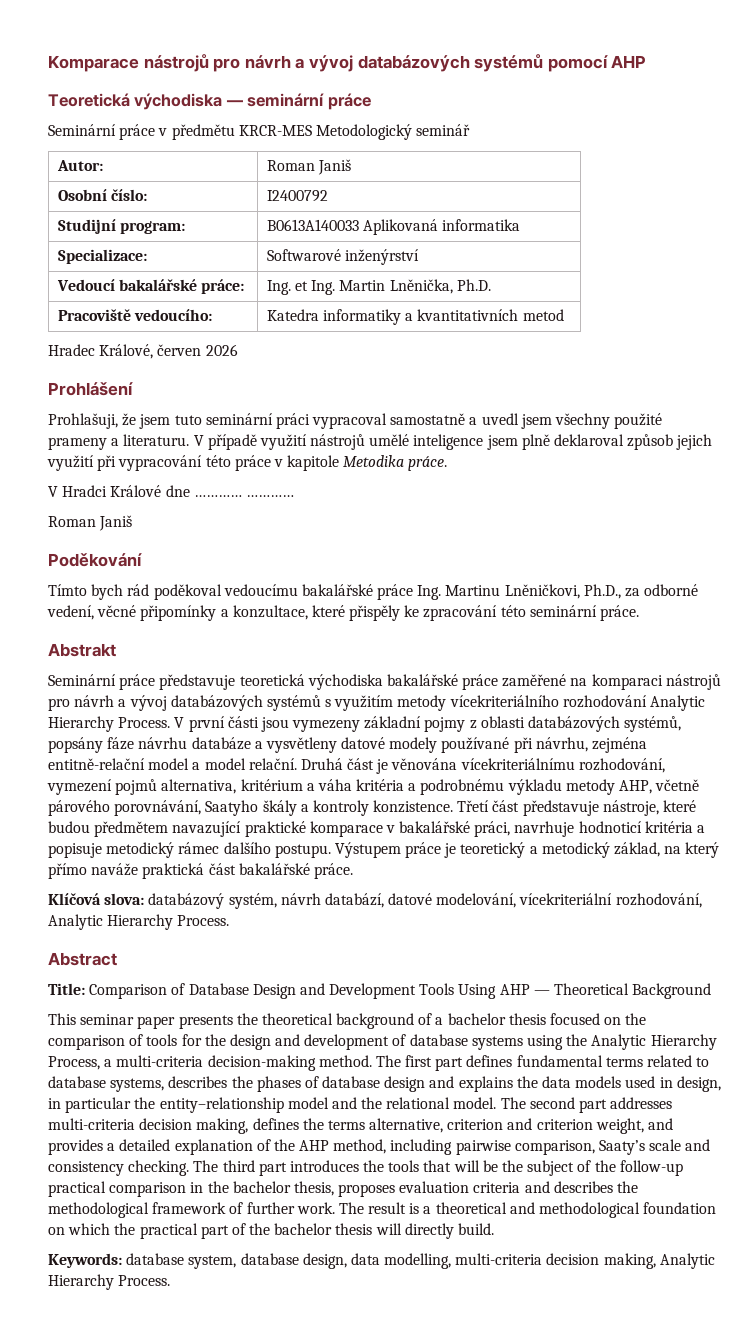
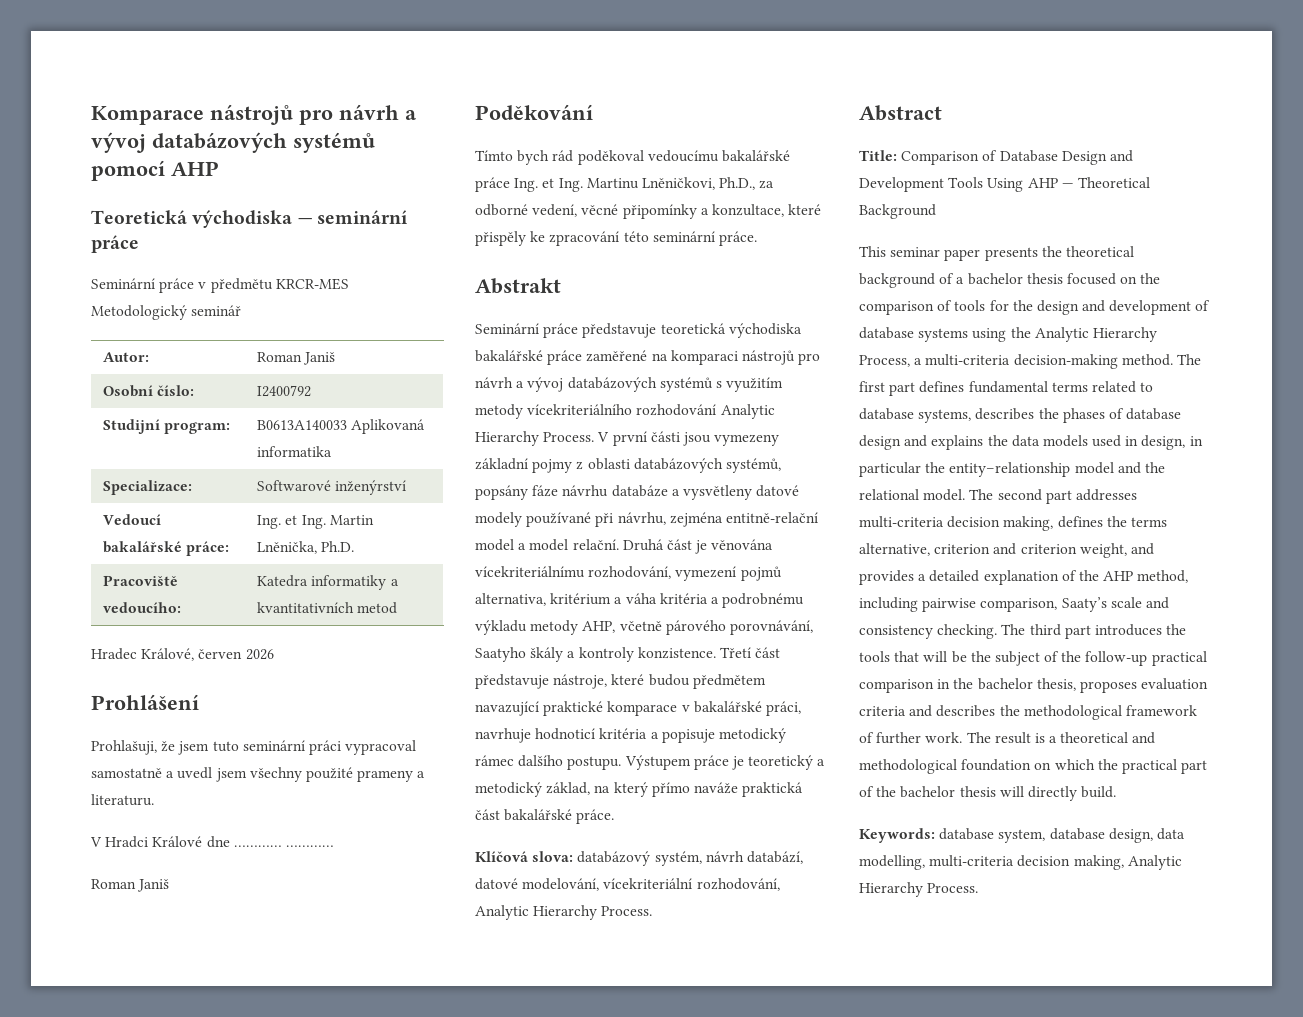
- V případě využití nástrojů umělé inteligence jsem plně deklaroval způsob jejich využití při vypracování této práce v kapitole Metodika práce.
- Tímto bych rád poděkoval vedoucímu bakalářské práce Ing. Martinu Lněničkovi, Ph.D., za odborné vedení, věcné připomínky a konzultace, které přispěly ke zpracování této seminární práce.
+ Tímto bych rád poděkoval vedoucímu bakalářské práce Ing. et Ing. Martinu Lněničkovi, Ph.D., za odborné vedení, věcné připomínky a konzultace, které přispěly ke zpracování této seminární práce.

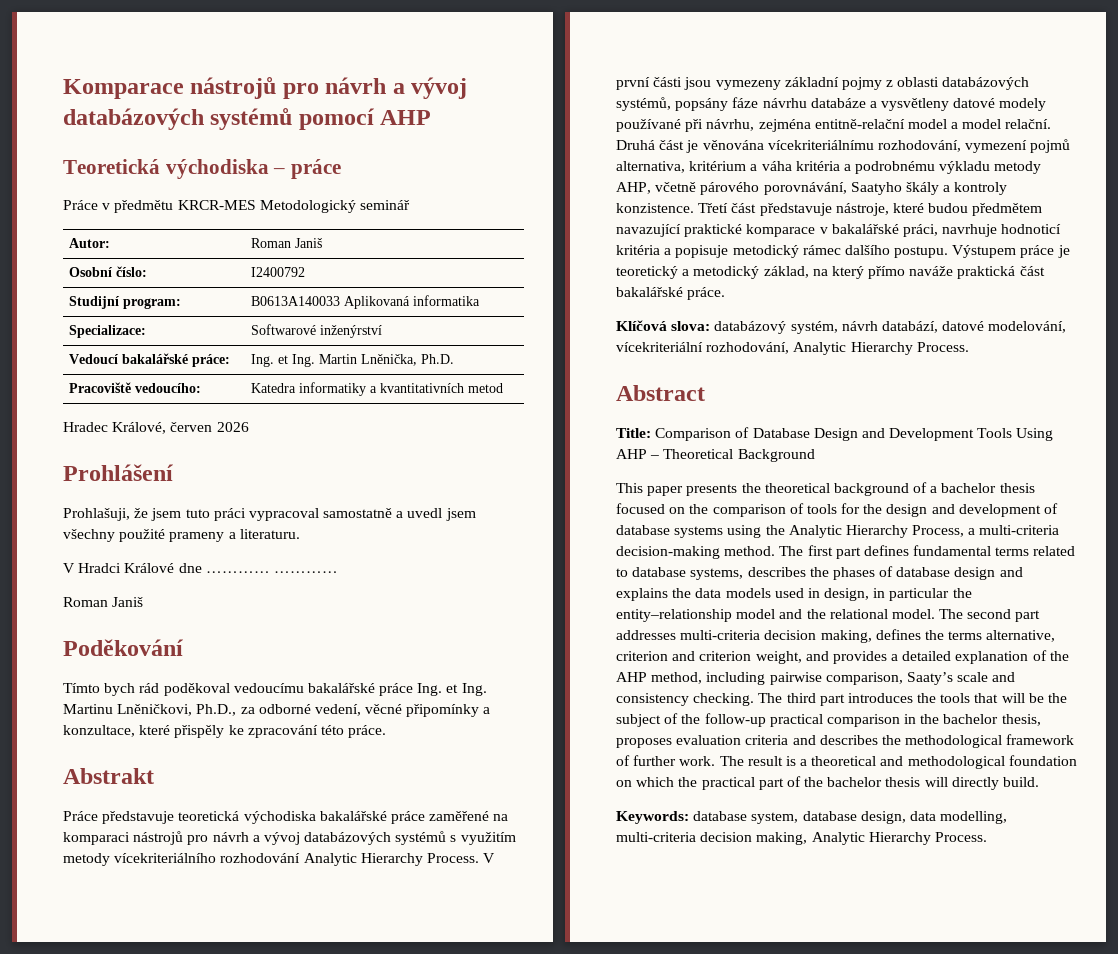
- Teoretická východiska — seminární práce
+ Teoretická východiska – práce
- Seminární práce v předmětu KRCR-MES Metodologický seminář
+ Práce v předmětu KRCR-MES Metodologický seminář
- Prohlašuji, že jsem tuto seminární práci vypracoval samostatně a uvedl jsem všechny použité prameny a literaturu.
+ Prohlašuji, že jsem tuto práci vypracoval samostatně a uvedl jsem všechny použité prameny a literaturu.
- Tímto bych rád poděkoval vedoucímu bakalářské práce Ing. et Ing. Martinu Lněničkovi, Ph.D., za odborné vedení, věcné připomínky a konzultace, které přispěly ke zpracování této seminární práce.
+ Tímto bych rád poděkoval vedoucímu bakalářské práce Ing. et Ing. Martinu Lněničkovi, Ph.D., za odborné vedení, věcné připomínky a konzultace, které přispěly ke zpracování této práce.
- Seminární práce představuje teoretická východiska bakalářské práce zaměřené na komparaci nástrojů pro návrh a vývoj databázových systémů s využitím metody vícekriteriálního rozhodování Analytic Hierarchy Process.
+ Práce představuje teoretická východiska bakalářské práce zaměřené na komparaci nástrojů pro návrh a vývoj databázových systémů s využitím metody vícekriteriálního rozhodování Analytic Hierarchy Process.
- Title: Comparison of Database Design and Development Tools Using AHP — Theoretical Background
+ Title: Comparison of Database Design and Development Tools Using AHP – Theoretical Background
- This seminar paper presents the theoretical background of a bachelor thesis focused on the comparison of tools for the design and development of database systems using the Analytic Hierarchy Process, a multi-criteria decision-making method.
+ This paper presents the theoretical background of a bachelor thesis focused on the comparison of tools for the design and development of database systems using the Analytic Hierarchy Process, a multi-criteria decision-making method.

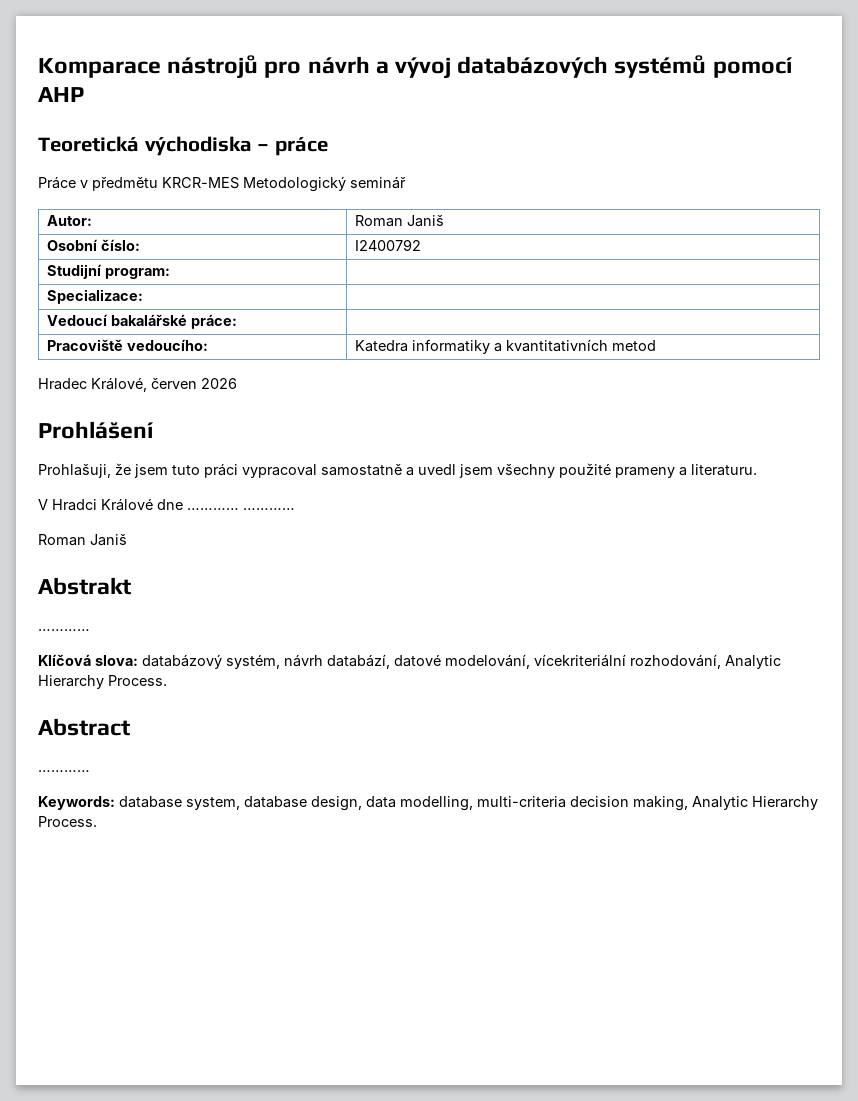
- Studijní program: | B0613A140033 Aplikovaná informatika
+ Studijní program: |
- Specializace: | Softwarové inženýrství
+ Specializace: |
- Vedoucí bakalářské práce: | Ing. et Ing. Martin Lněnička, Ph.D.
+ Vedoucí bakalářské práce: |
- Poděkování
- Tímto bych rád poděkoval vedoucímu bakalářské práce Ing. et Ing. Martinu Lněničkovi, Ph.D., za odborné vedení, věcné připomínky a konzultace, které přispěly ke zpracování této práce.
  Abstrakt
- Práce představuje teoretická východiska bakalářské práce zaměřené na komparaci nástrojů pro návrh a vývoj databázových systémů s využitím metody vícekriteriálního rozhodování Analytic Hierarchy Process. V první části jsou vymezeny základní pojmy z oblasti databázových systémů, popsány fáze návrhu databáze a vysvětleny datové modely používané při návrhu, zejména entitně-relační model a model relační. Druhá část je věnována vícekriteriálnímu rozhodování, vymezení pojmů alternativa, kritérium a váha kritéria a podrobnému výkladu metody AHP, včetně párového porovnávání, Saatyho škály a kontroly konzistence. Třetí část představuje nástroje, které budou předmětem navazující praktické komparace v bakalářské práci, navrhuje hodnoticí kritéria a popisuje metodický rámec dalšího postupu. Výstupem práce je teoretický a metodický základ, na který přímo naváže praktická část bakalářské práce.
+ …………
  Abstract
- Title: Comparison of Database Design and Development Tools Using AHP – Theoretical Background
- This paper presents the theoretical background of a bachelor thesis focused on the comparison of tools for the design and development of database systems using the Analytic Hierarchy Process, a multi-criteria decision-making method. The first part defines fundamental terms related to database systems, describes the phases of database design and explains the data models used in design, in particular the entity–relationship model and the relational model. The second part addresses multi-criteria decision making, defines the terms alternative, criterion and criterion weight, and provides a detailed explanation of the AHP method, including pairwise comparison, Saaty’s scale and consistency checking. The third part introduces the tools that will be the subject of the follow-up practical comparison in the bachelor thesis, proposes evaluation criteria and describes the methodological framework of further work. The result is a theoretical and methodological foundation on which the practical part of the bachelor thesis will directly build.
+ …………

